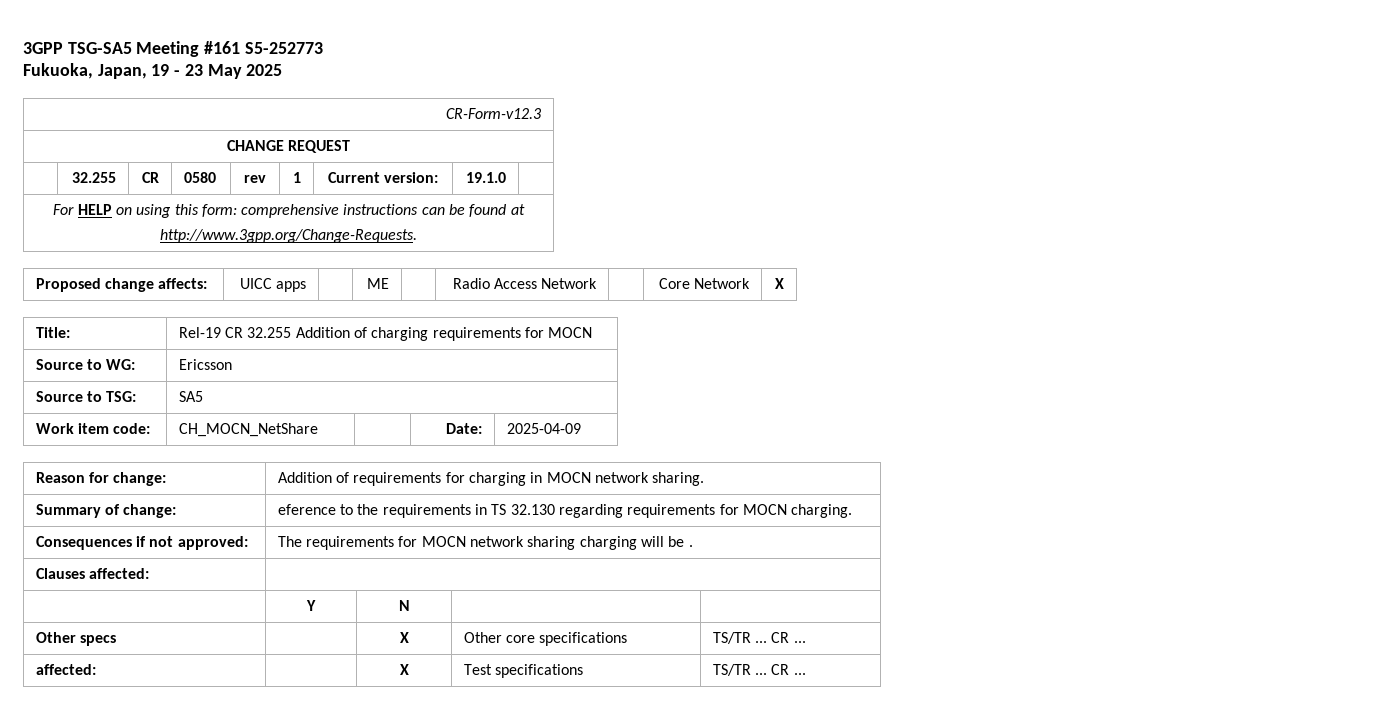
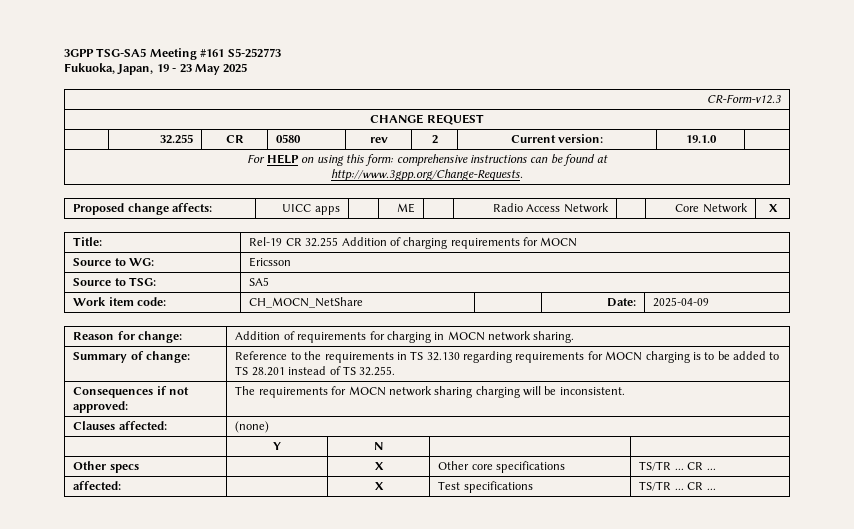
- | 32.255 | CR | 0580 | rev | 1 | Current version: | 19.1.0 |
+ | 32.255 | CR | 0580 | rev | 2 | Current version: | 19.1.0 |
- Summary of change: | eference to the requirements in TS 32.130 regarding requirements for MOCN charging.
+ Summary of change: | Reference to the requirements in TS 32.130 regarding requirements for MOCN charging is to be added to TS 28.201 instead of TS 32.255.
- Consequences if not approved: | The requirements for MOCN network sharing charging will be .
+ Consequences if not approved: | The requirements for MOCN network sharing charging will be inconsistent.
- Clauses affected: |
+ Clauses affected: | (none)

